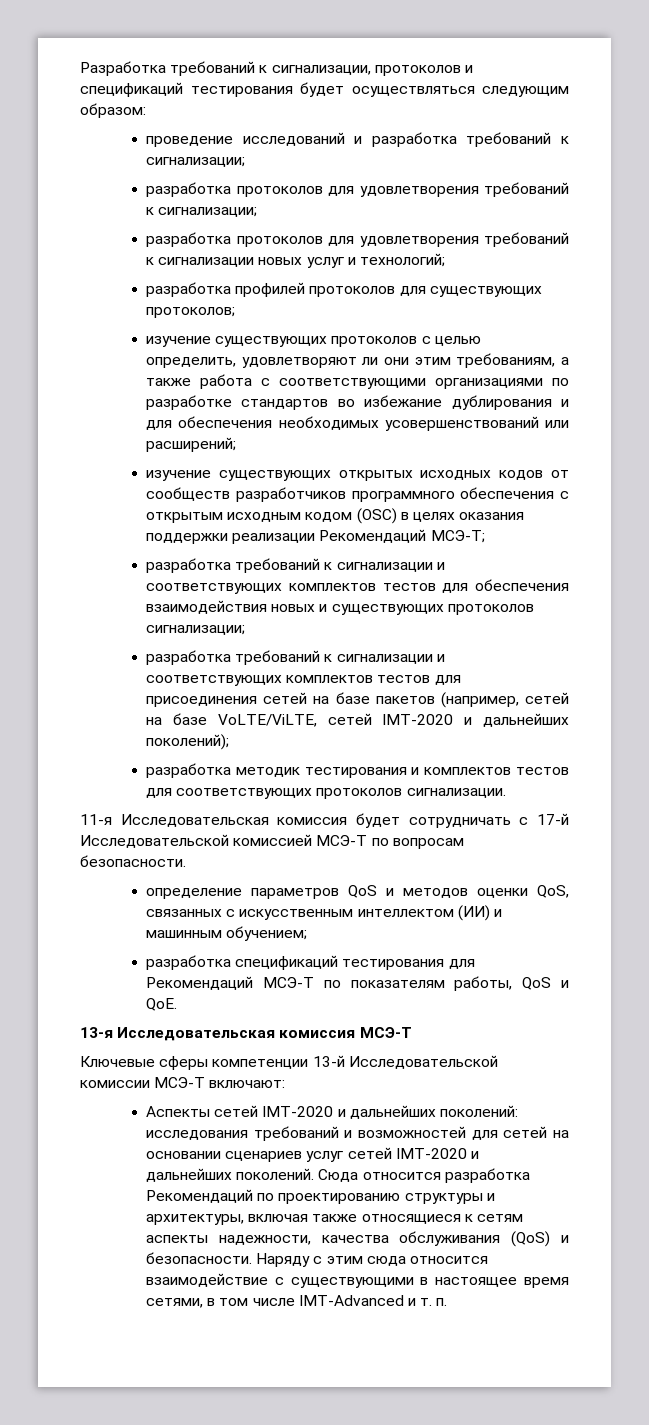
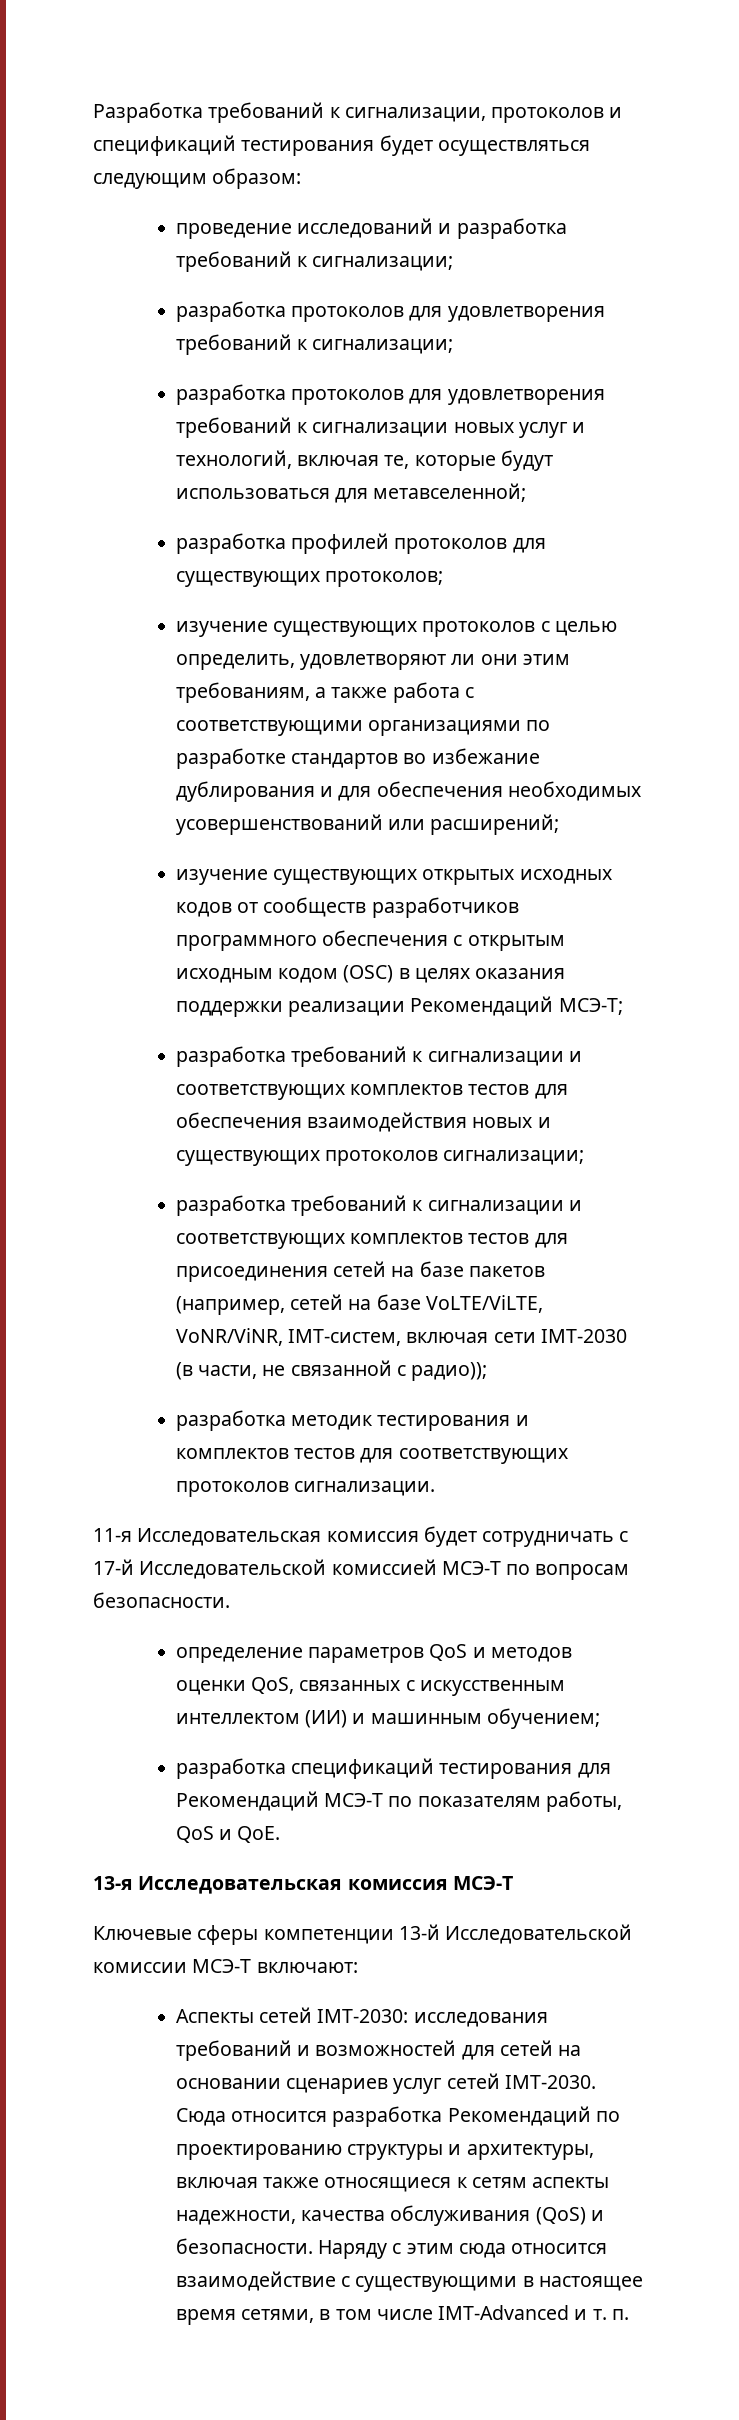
- разработка протоколов для удовлетворения требований к сигнализации новых услуг и технологий;
+ разработка протоколов для удовлетворения требований к сигнализации новых услуг и технологий, включая те, которые будут использоваться для метавселенной;
- разработка требований к сигнализации и соответствующих комплектов тестов для присоединения сетей на базе пакетов (например, сетей на базе VoLTE/ViLTE, сетей IMT-2020 и дальнейших поколений);
+ разработка требований к сигнализации и соответствующих комплектов тестов для присоединения сетей на базе пакетов (например, сетей на базе VoLTE/ViLTE, VoNR/ViNR, IMT-систем, включая сети IMT-2030 (в части, не связанной с радио));
- Аспекты сетей IMT-2020 и дальнейших поколений: исследования требований и возможностей для сетей на основании сценариев услуг сетей IMT-2020 и дальнейших поколений.
+ Аспекты сетей IMT-2030: исследования требований и возможностей для сетей на основании сценариев услуг сетей IMT-2030.

